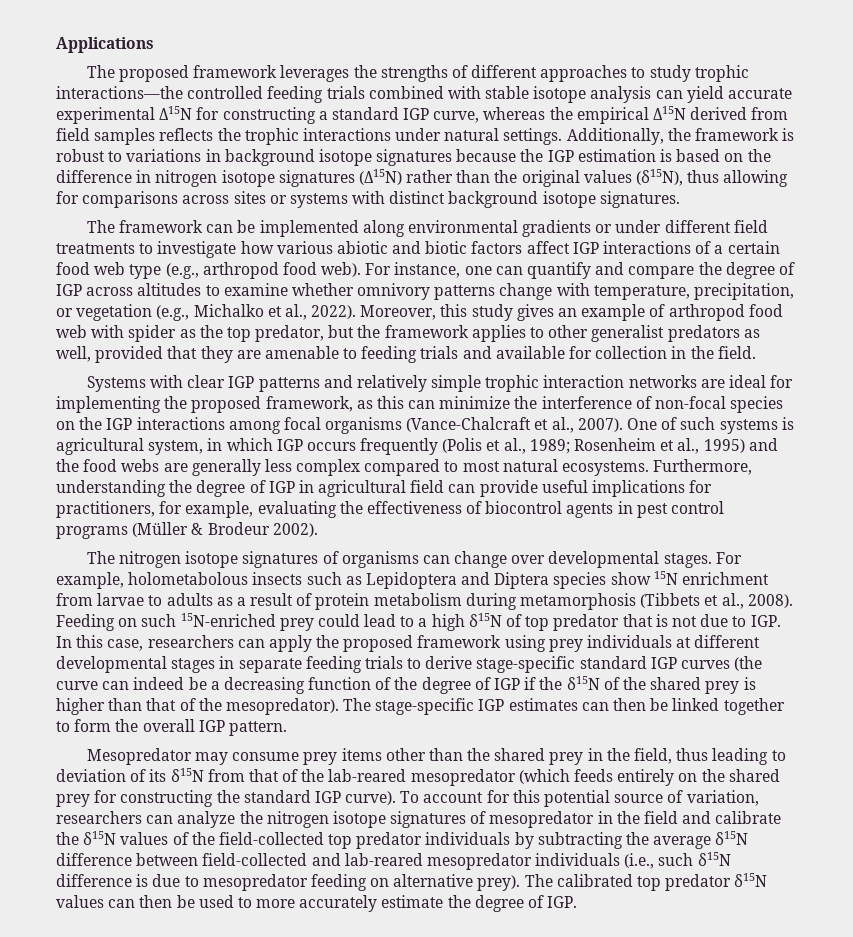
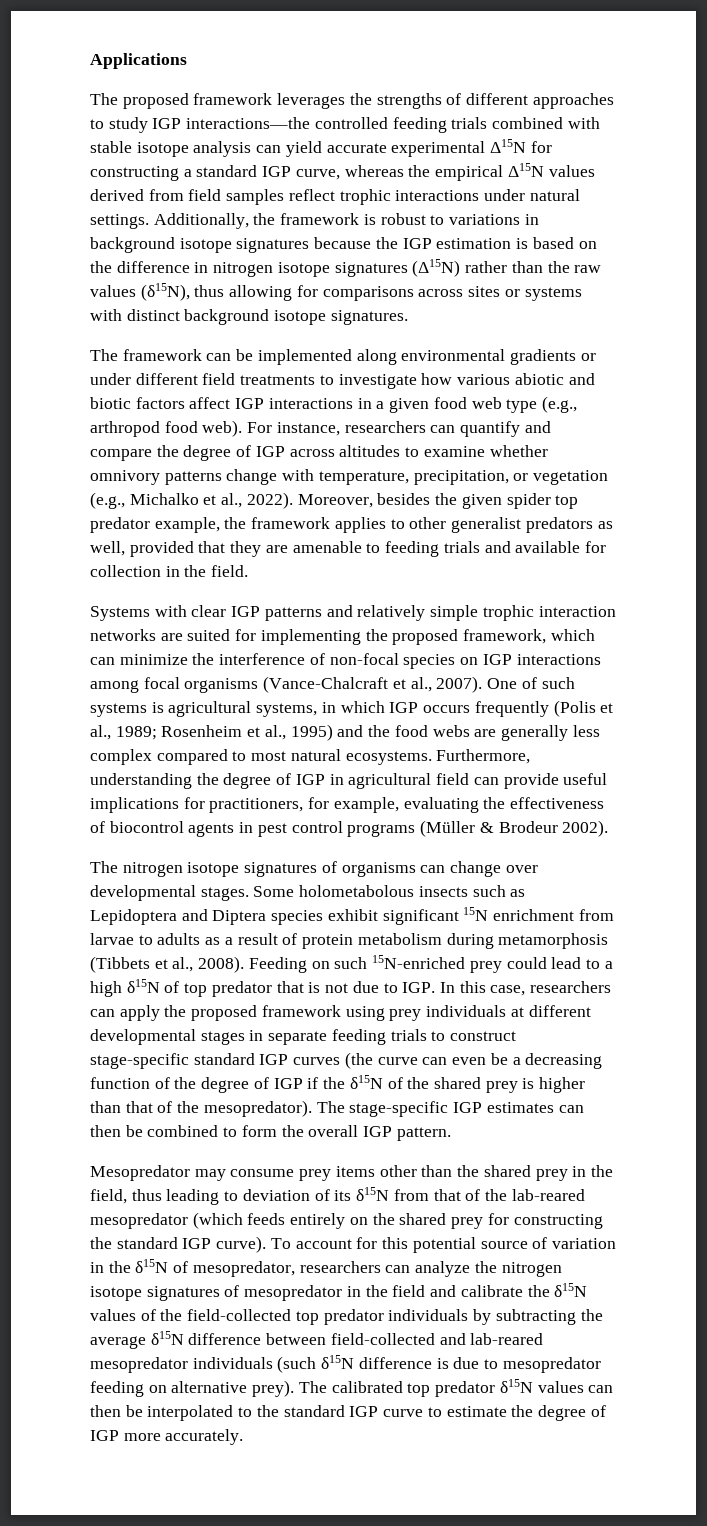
- The proposed framework leverages the strengths of different approaches to study trophic interactions—the controlled feeding trials combined with stable isotope analysis can yield accurate experimental Δ15N for constructing a standard IGP curve, whereas the empirical Δ15N derived from field samples reflects the trophic interactions under natural settings.
+ The proposed framework leverages the strengths of different approaches to study IGP interactions—the controlled feeding trials combined with stable isotope analysis can yield accurate experimental Δ15N for constructing a standard IGP curve, whereas the empirical Δ15N values derived from field samples reflect trophic interactions under natural settings.
- Additionally, the framework is robust to variations in background isotope signatures because the IGP estimation is based on the difference in nitrogen isotope signatures (Δ15N) rather than the original values (δ15N), thus allowing for comparisons across sites or systems with distinct background isotope signatures.
+ Additionally, the framework is robust to variations in background isotope signatures because the IGP estimation is based on the difference in nitrogen isotope signatures (Δ15N) rather than the raw values (δ15N), thus allowing for comparisons across sites or systems with distinct background isotope signatures.
- The framework can be implemented along environmental gradients or under different field treatments to investigate how various abiotic and biotic factors affect IGP interactions of a certain food web type (e.g., arthropod food web).
+ The framework can be implemented along environmental gradients or under different field treatments to investigate how various abiotic and biotic factors affect IGP interactions in a given food web type (e.g., arthropod food web).
- For instance, one can quantify and compare the degree of IGP across altitudes to examine whether omnivory patterns change with temperature, precipitation, or vegetation (e.g., Michalko et al., 2022).
+ For instance, researchers can quantify and compare the degree of IGP across altitudes to examine whether omnivory patterns change with temperature, precipitation, or vegetation (e.g., Michalko et al., 2022).
- Moreover, this study gives an example of arthropod food web with spider as the top predator, but the framework applies to other generalist predators as well, provided that they are amenable to feeding trials and available for collection in the field.
+ Moreover, besides the given spider top predator example, the framework applies to other generalist predators as well, provided that they are amenable to feeding trials and available for collection in the field.
- Systems with clear IGP patterns and relatively simple trophic interaction networks are ideal for implementing the proposed framework, as this can minimize the interference of non-focal species on the IGP interactions among focal organisms (Vance-Chalcraft et al., 2007).
+ Systems with clear IGP patterns and relatively simple trophic interaction networks are suited for implementing the proposed framework, which can minimize the interference of non-focal species on IGP interactions among focal organisms (Vance-Chalcraft et al., 2007).
- One of such systems is agricultural system, in which IGP occurs frequently (Polis et al., 1989; Rosenheim et al., 1995) and the food webs are generally less complex compared to most natural ecosystems.
+ One of such systems is agricultural systems, in which IGP occurs frequently (Polis et al., 1989; Rosenheim et al., 1995) and the food webs are generally less complex compared to most natural ecosystems.
- For example, holometabolous insects such as Lepidoptera and Diptera species show 15N enrichment from larvae to adults as a result of protein metabolism during metamorphosis (Tibbets et al., 2008).
+ Some holometabolous insects such as Lepidoptera and Diptera species exhibit significant 15N enrichment from larvae to adults as a result of protein metabolism during metamorphosis (Tibbets et al., 2008).
- Feeding on such 15N-enriched prey could lead to a high δ15N of top predator that is not due to IGP. In this case, researchers can apply the proposed framework using prey individuals at different developmental stages in separate feeding trials to derive stage-specific standard IGP curves (the curve can indeed be a decreasing function of the degree of IGP if the δ15N of the shared prey is higher than that of the mesopredator).
+ Feeding on such 15N-enriched prey could lead to a high δ15N of top predator that is not due to IGP. In this case, researchers can apply the proposed framework using prey individuals at different developmental stages in separate feeding trials to construct stage-specific standard IGP curves (the curve can even be a decreasing function of the degree of IGP if the δ15N of the shared prey is higher than that of the mesopredator).
- The stage-specific IGP estimates can then be linked together to form the overall IGP pattern.
+ The stage-specific IGP estimates can then be combined to form the overall IGP pattern.
- To account for this potential source of variation, researchers can analyze the nitrogen isotope signatures of mesopredator in the field and calibrate the δ15N values of the field-collected top predator individuals by subtracting the average δ15N difference between field-collected and lab-reared mesopredator individuals (i.e., such δ15N difference is due to mesopredator feeding on alternative prey).
+ To account for this potential source of variation in the δ15N of mesopredator, researchers can analyze the nitrogen isotope signatures of mesopredator in the field and calibrate the δ15N values of the field-collected top predator individuals by subtracting the average δ15N difference between field-collected and lab-reared mesopredator individuals (such δ15N difference is due to mesopredator feeding on alternative prey).
- The calibrated top predator δ15N values can then be used to more accurately estimate the degree of IGP.
+ The calibrated top predator δ15N values can then be interpolated to the standard IGP curve to estimate the degree of IGP more accurately.

